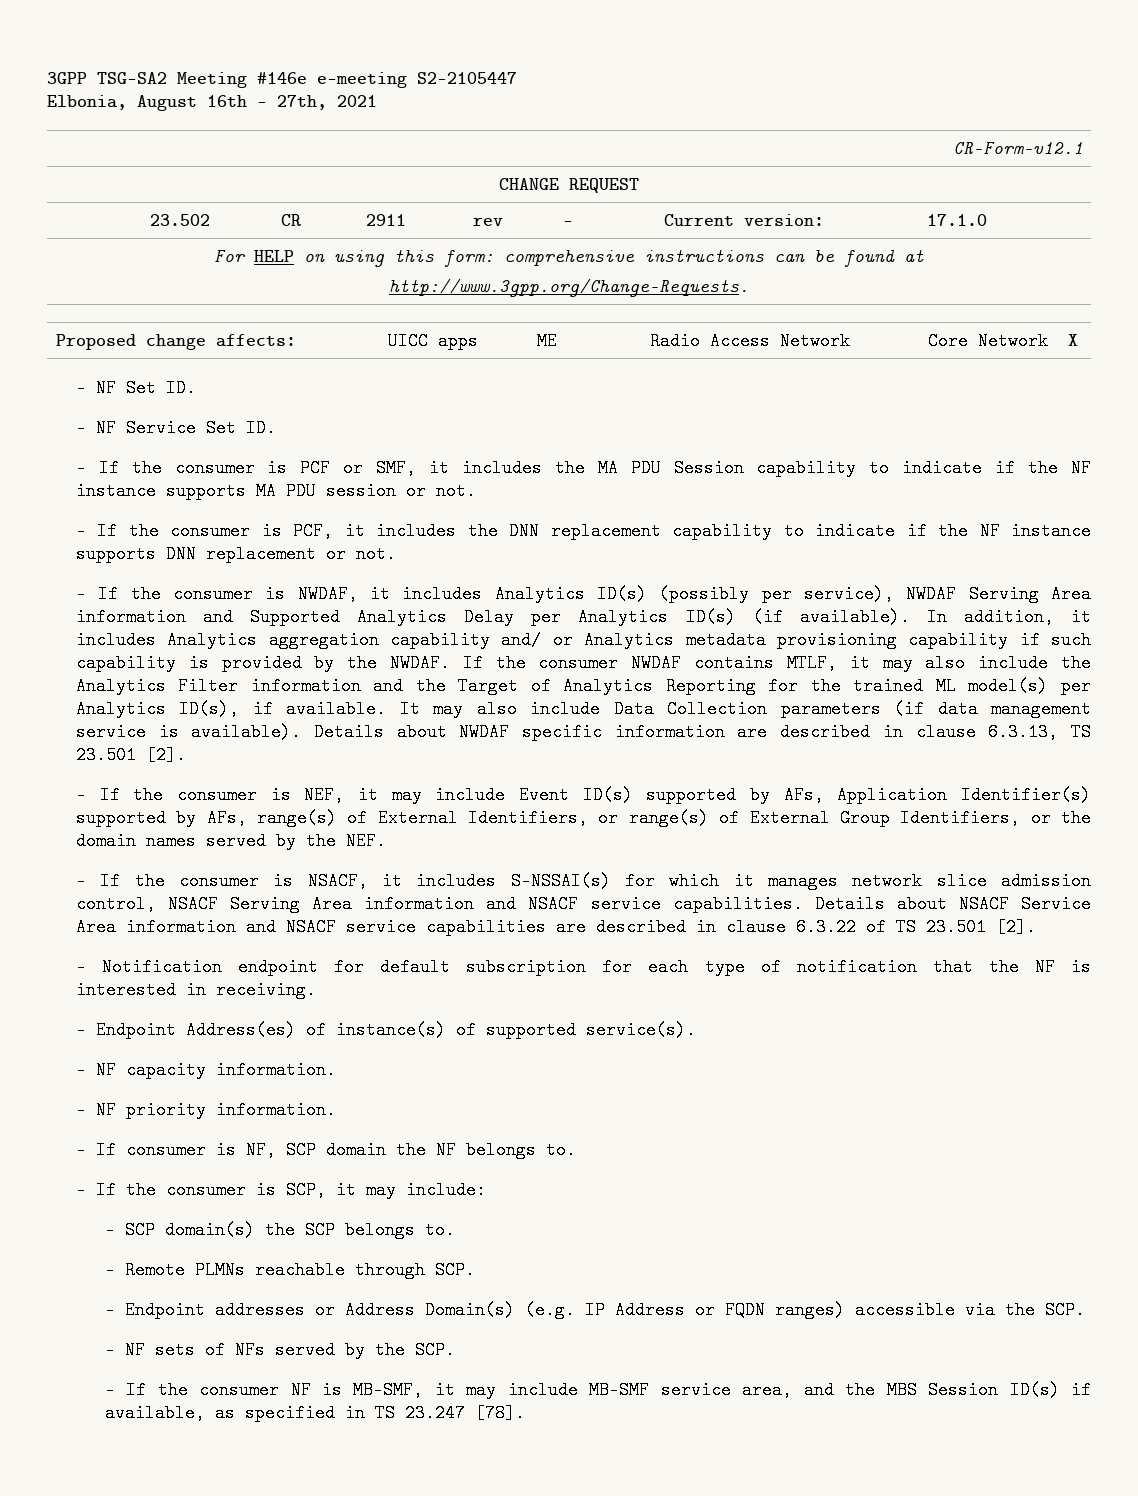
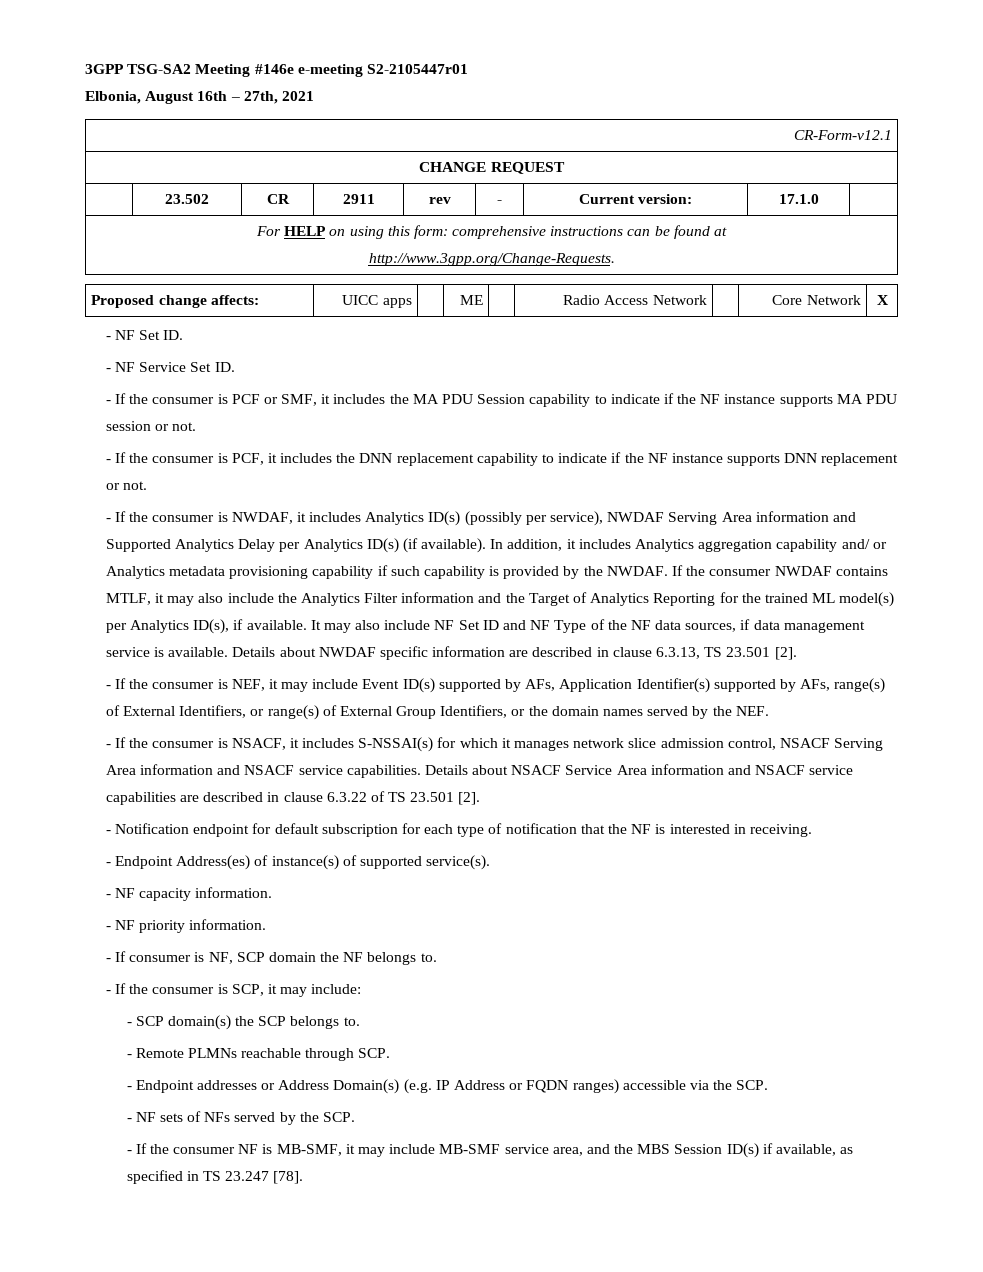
- 3GPP TSG-SA2 Meeting #146e e-meeting S2-2105447
+ 3GPP TSG-SA2 Meeting #146e e-meeting S2-2105447r01
- It may also include Data Collection parameters (if data management service is available).
+ It may also include NF Set ID and NF Type of the NF data sources, if data management service is available.

